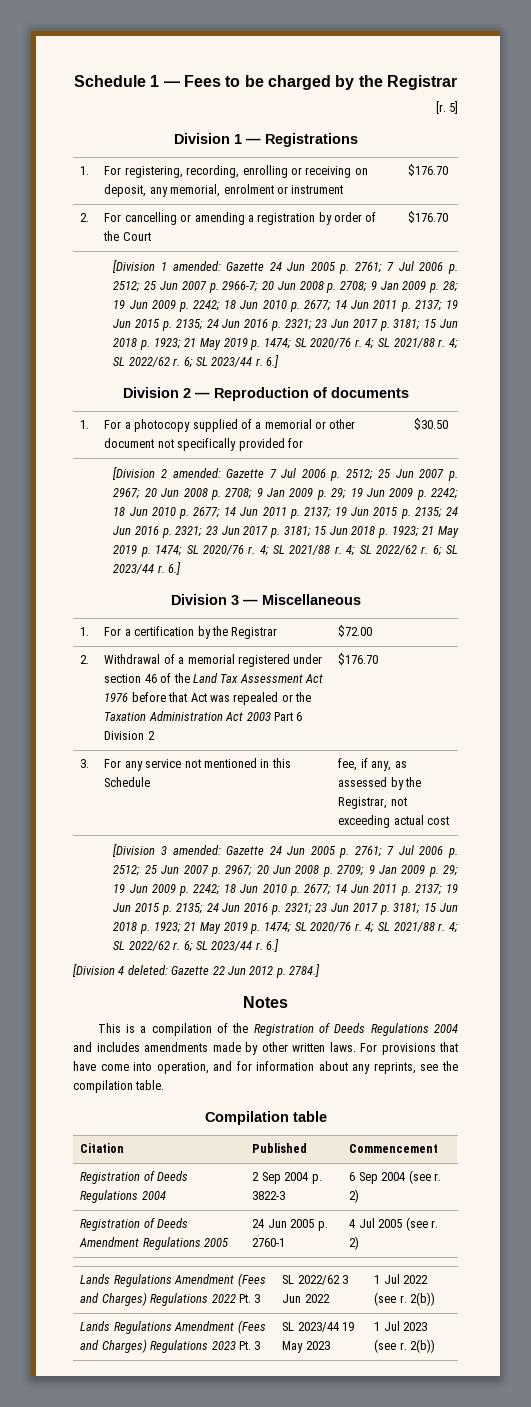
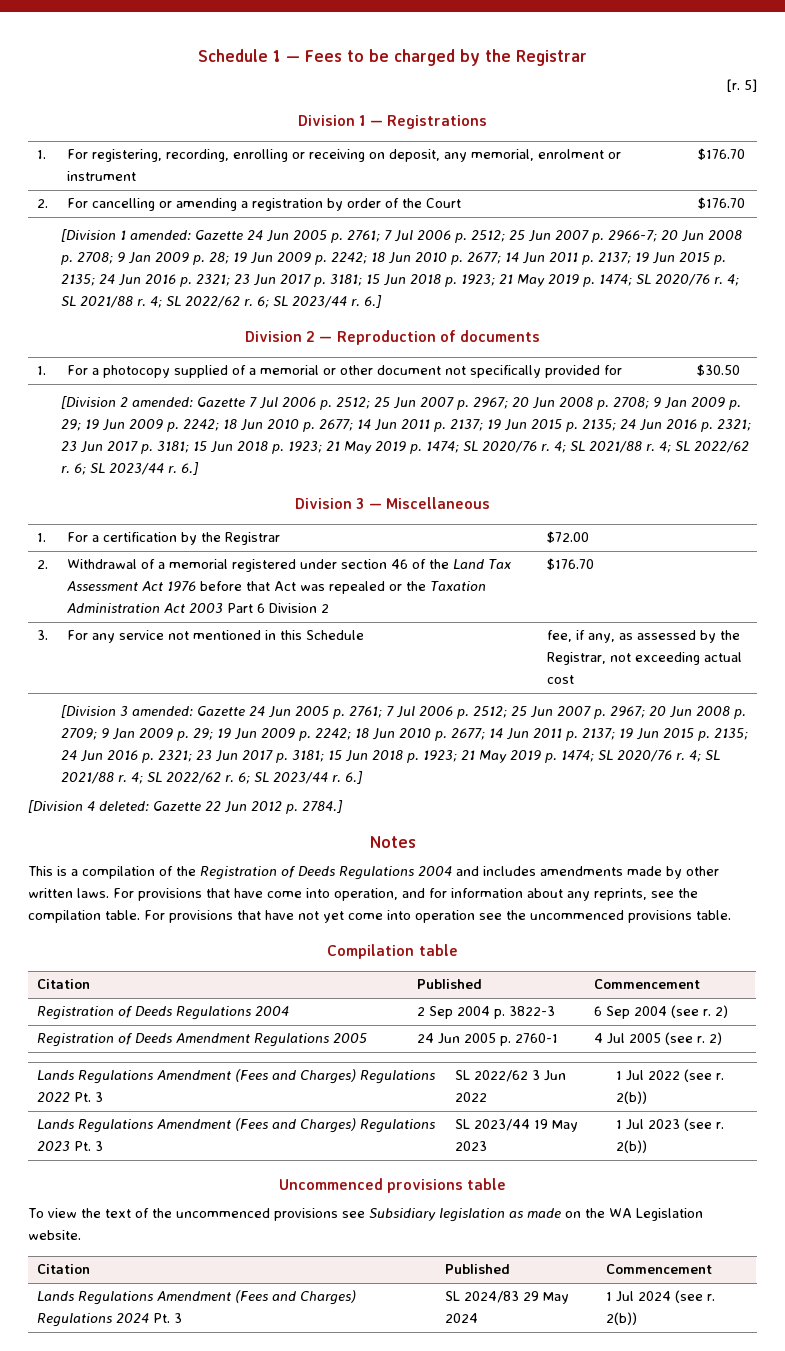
+ For provisions that have not yet come into operation see the uncommenced provisions table.
+ Uncommenced provisions table
+ To view the text of the uncommenced provisions see Subsidiary legislation as made on the WA Legislation website.
+ Citation | Published | Commencement
+ Lands Regulations Amendment (Fees and Charges) Regulations 2024 Pt. 3 | SL 2024/83 29 May 2024 | 1 Jul 2024 (see r. 2(b))

